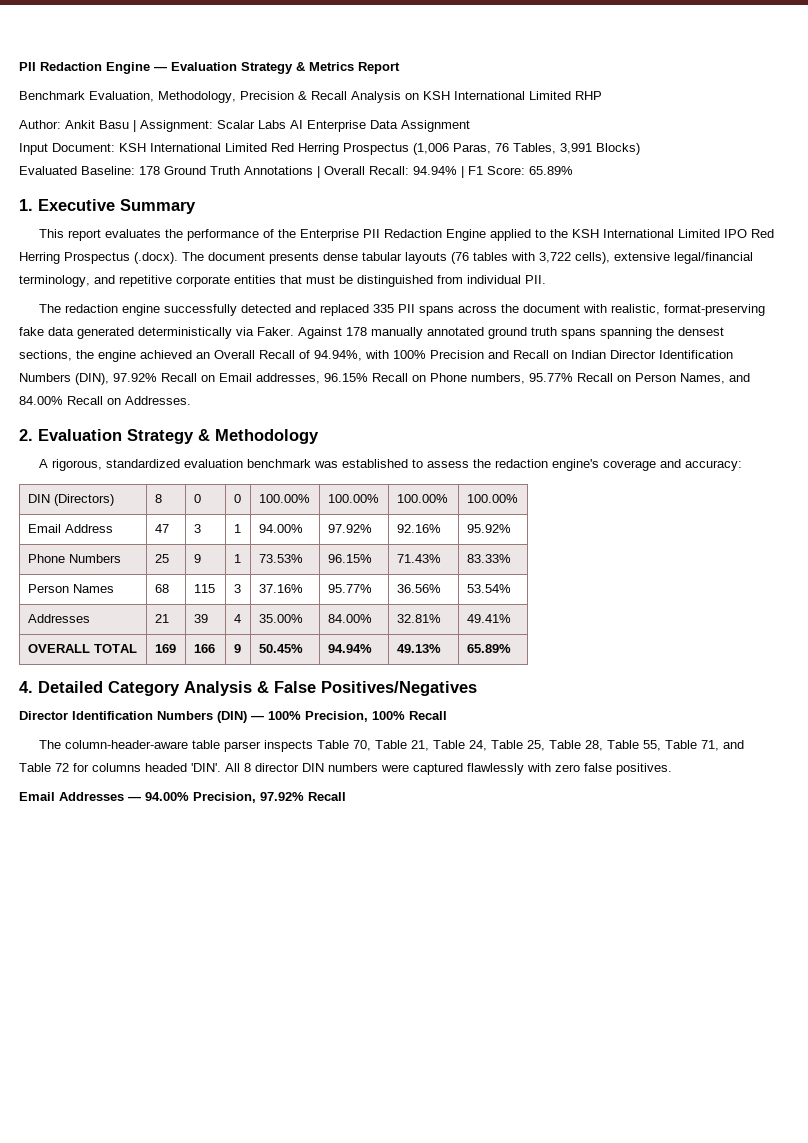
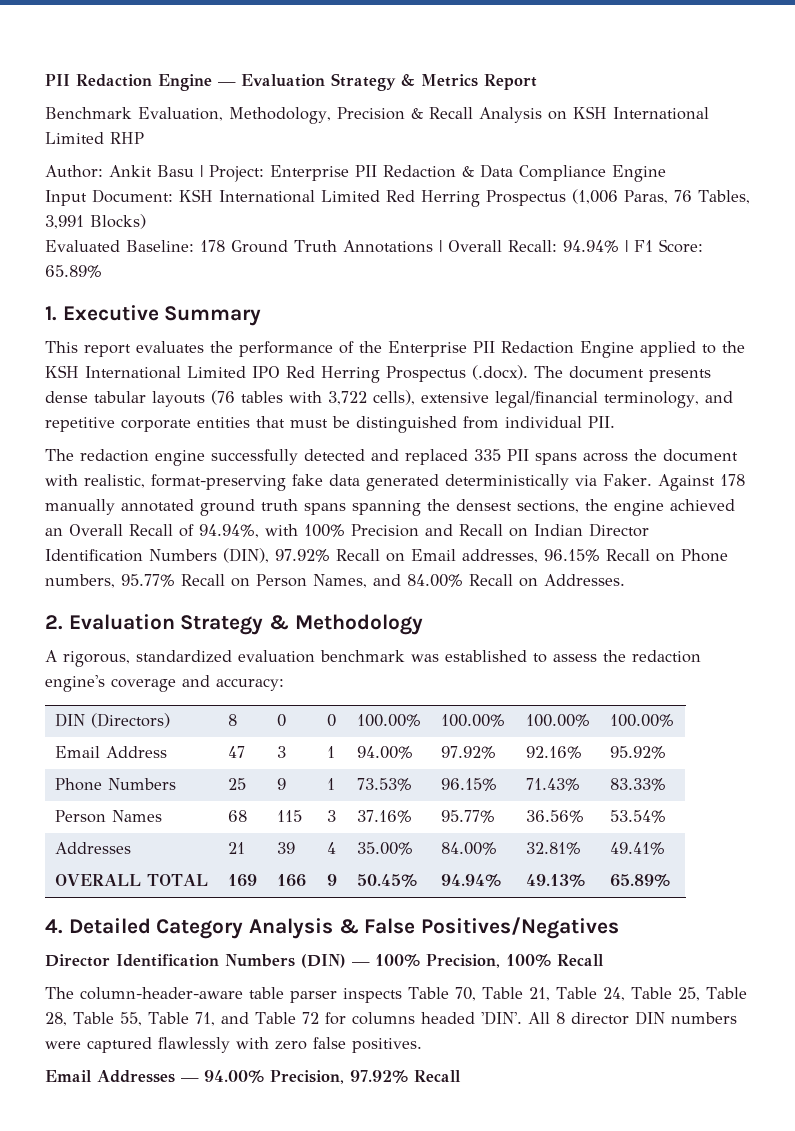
- Author: Ankit Basu | Assignment: Scalar Labs AI Enterprise Data Assignment
+ Author: Ankit Basu | Project: Enterprise PII Redaction & Data Compliance Engine

